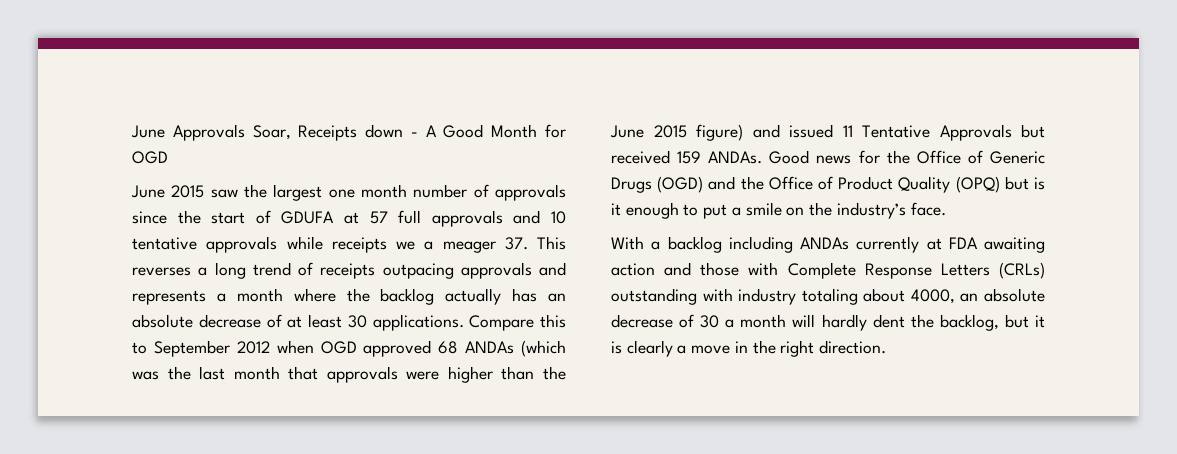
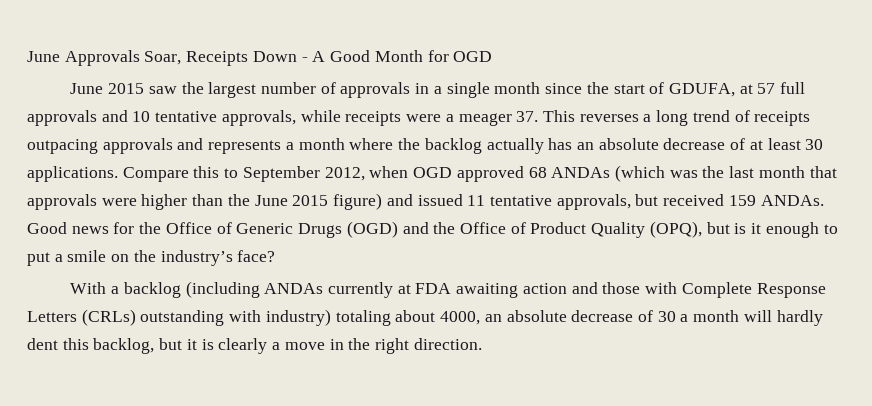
- June Approvals Soar, Receipts down - A Good Month for OGD
+ June Approvals Soar, Receipts Down - A Good Month for OGD
- June 2015 saw the largest one month number of approvals since the start of GDUFA at 57 full approvals and 10 tentative approvals while receipts we a meager 37. This reverses a long trend of receipts outpacing approvals and represents a month where the backlog actually has an absolute decrease of at least 30 applications.
+ June 2015 saw the largest number of approvals in a single month since the start of GDUFA, at 57 full approvals and 10 tentative approvals, while receipts were a meager 37. This reverses a long trend of receipts outpacing approvals and represents a month where the backlog actually has an absolute decrease of at least 30 applications.
- Compare this to September 2012 when OGD approved 68 ANDAs (which was the last month that approvals were higher than the June 2015 figure) and issued 11 Tentative Approvals but received 159 ANDAs.
+ Compare this to September 2012, when OGD approved 68 ANDAs (which was the last month that approvals were higher than the June 2015 figure) and issued 11 tentative approvals, but received 159 ANDAs.
- Good news for the Office of Generic Drugs (OGD) and the Office of Product Quality (OPQ) but is it enough to put a smile on the industry’s face.
+ Good news for the Office of Generic Drugs (OGD) and the Office of Product Quality (OPQ), but is it enough to put a smile on the industry’s face?
- With a backlog including ANDAs currently at FDA awaiting action and those with Complete Response Letters (CRLs) outstanding with industry totaling about 4000, an absolute decrease of 30 a month will hardly dent the backlog, but it is clearly a move in the right direction.
+ With a backlog (including ANDAs currently at FDA awaiting action and those with Complete Response Letters (CRLs) outstanding with industry) totaling about 4000, an absolute decrease of 30 a month will hardly dent this backlog, but it is clearly a move in the right direction.

